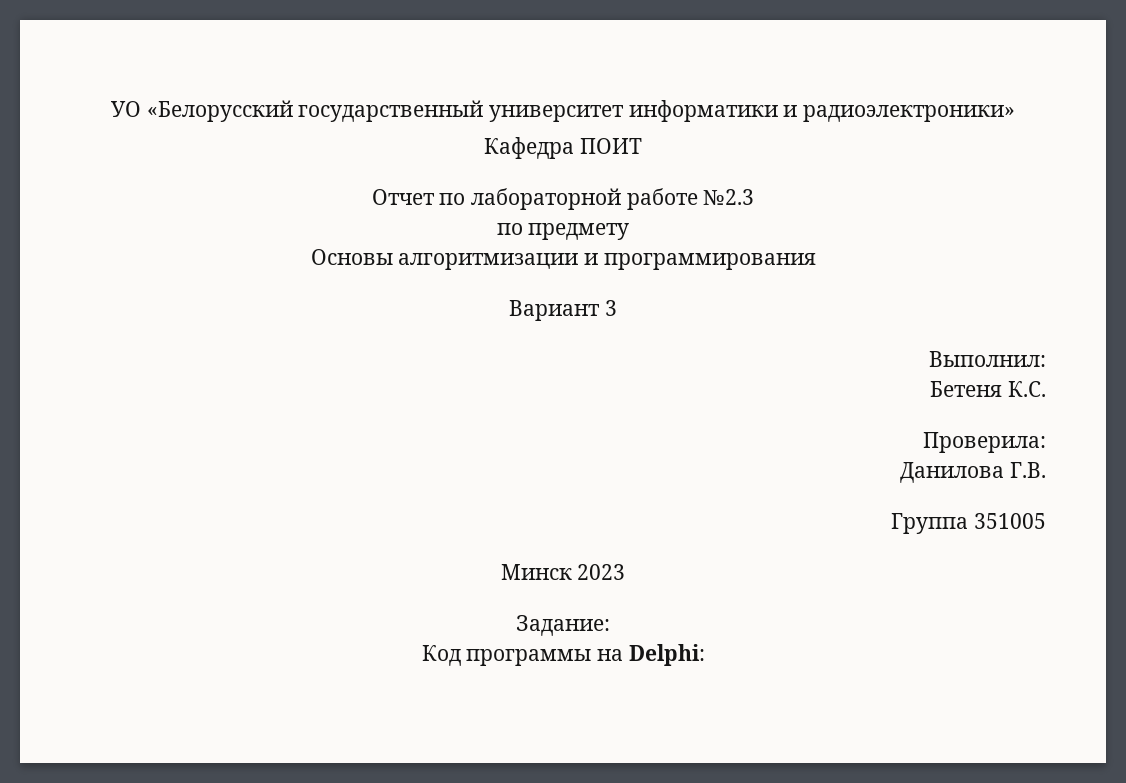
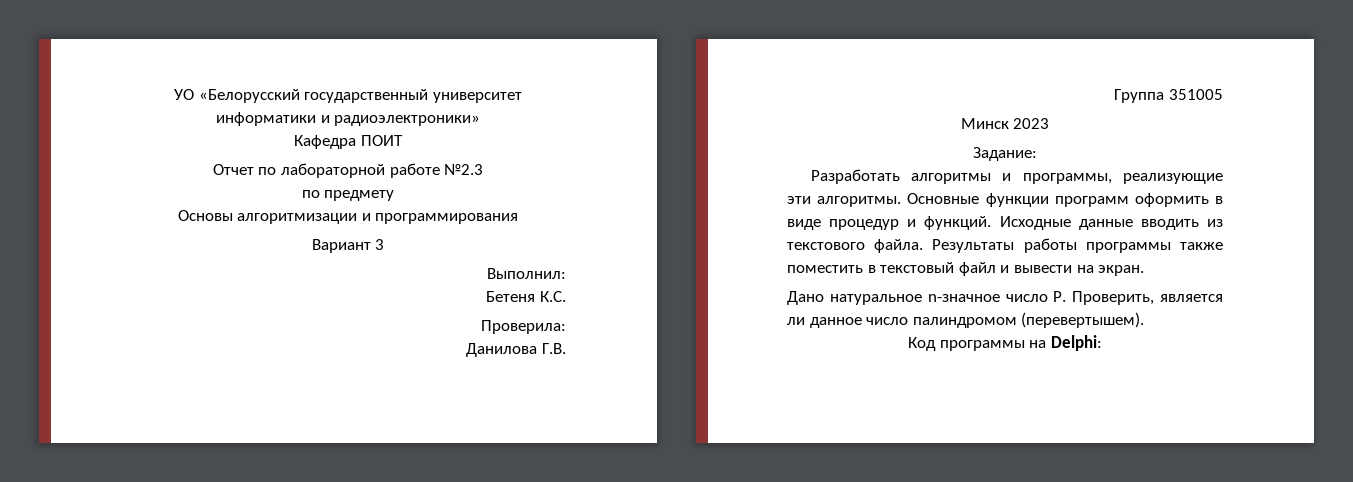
+ Разработать алгоритмы и программы, реализующие эти алгоритмы. Основные функции программ оформить в виде процедур и функций. Исходные данные вводить из текстового файла. Результаты работы программы также поместить в текстовый файл и вывести на экран.
+ Дано натуральное n-значное число P. Проверить, является ли данное число палиндромом (перевертышем).

